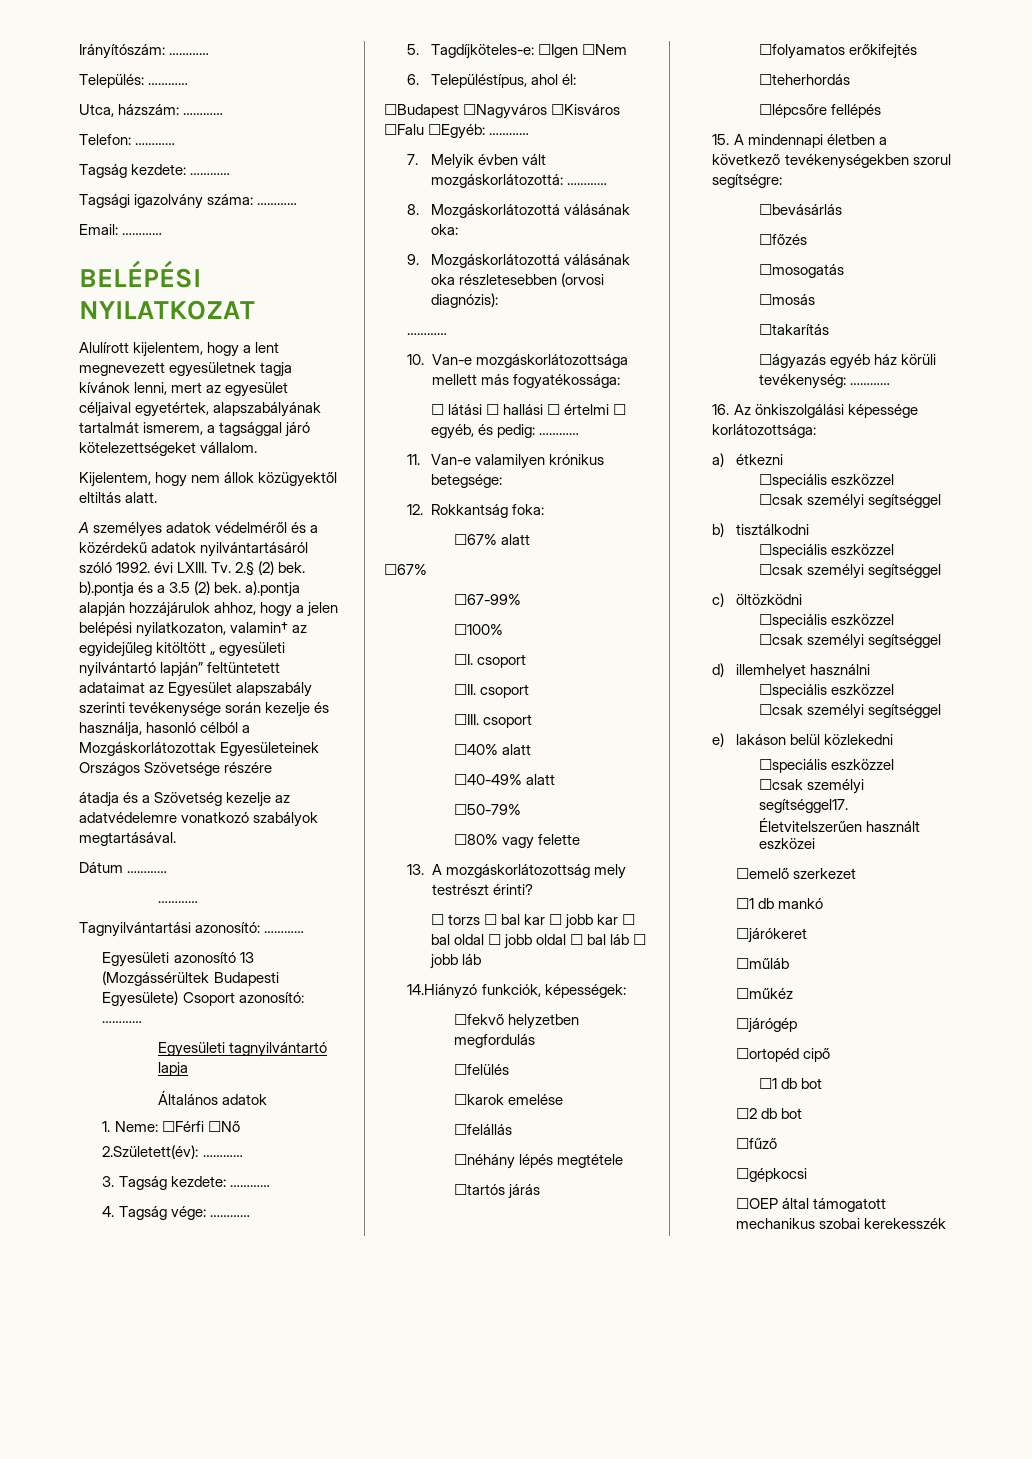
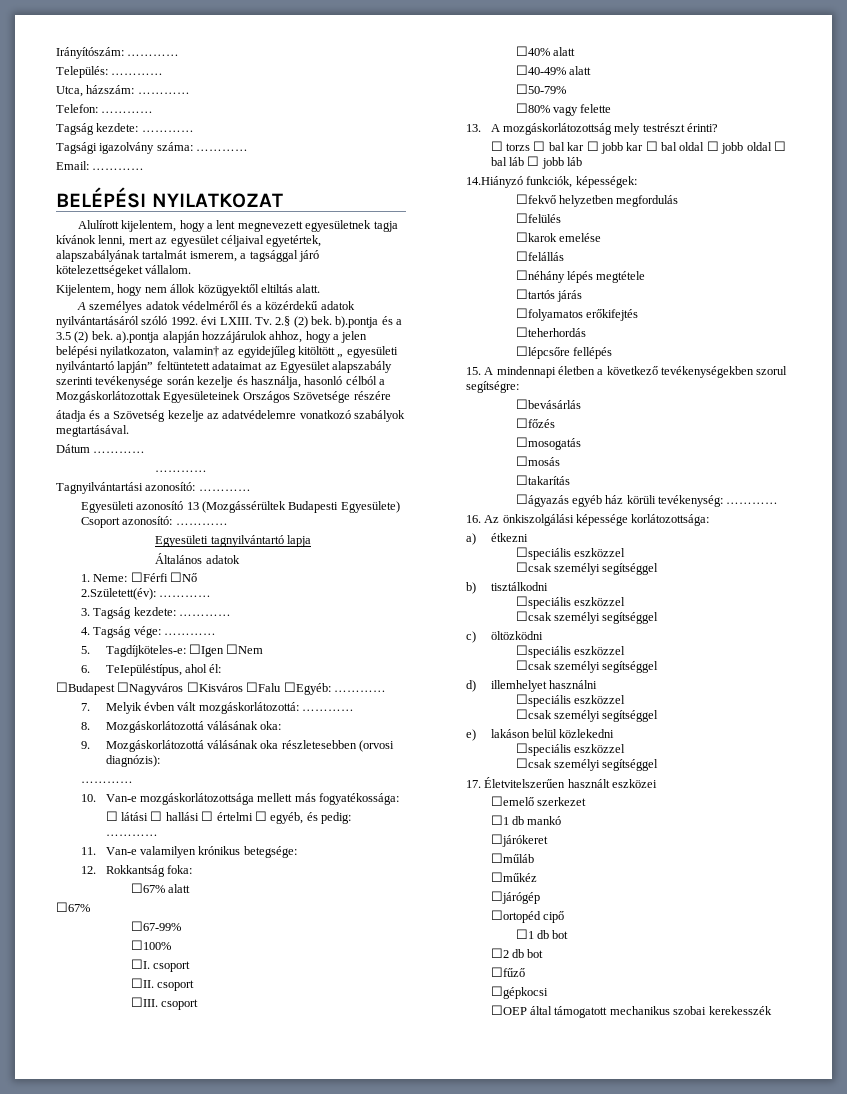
  e) lakáson belül közlekedni
  ☐speciális eszközzel
- ☐csak személyi segítséggel17. Életvitelszerűen használt eszközei
+ ☐csak személyi segítséggel
+ 17. Életvitelszerűen használt eszközei

